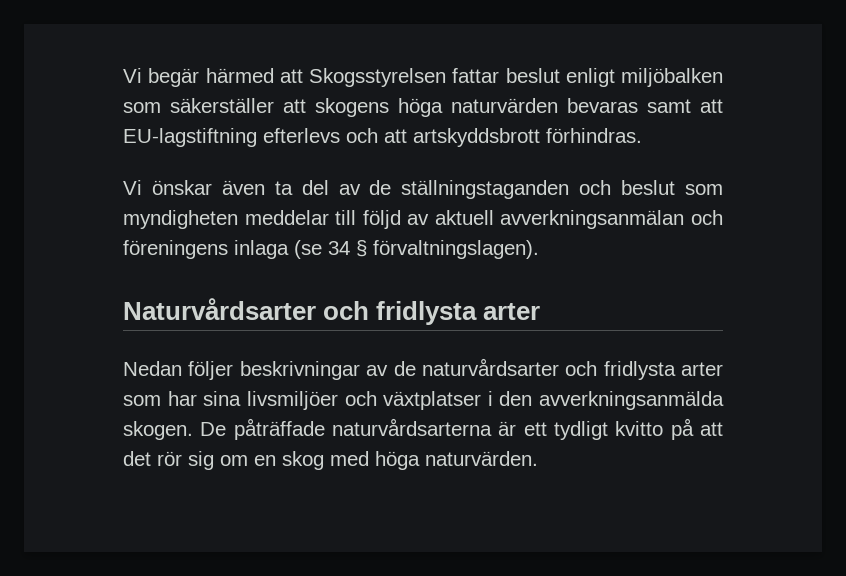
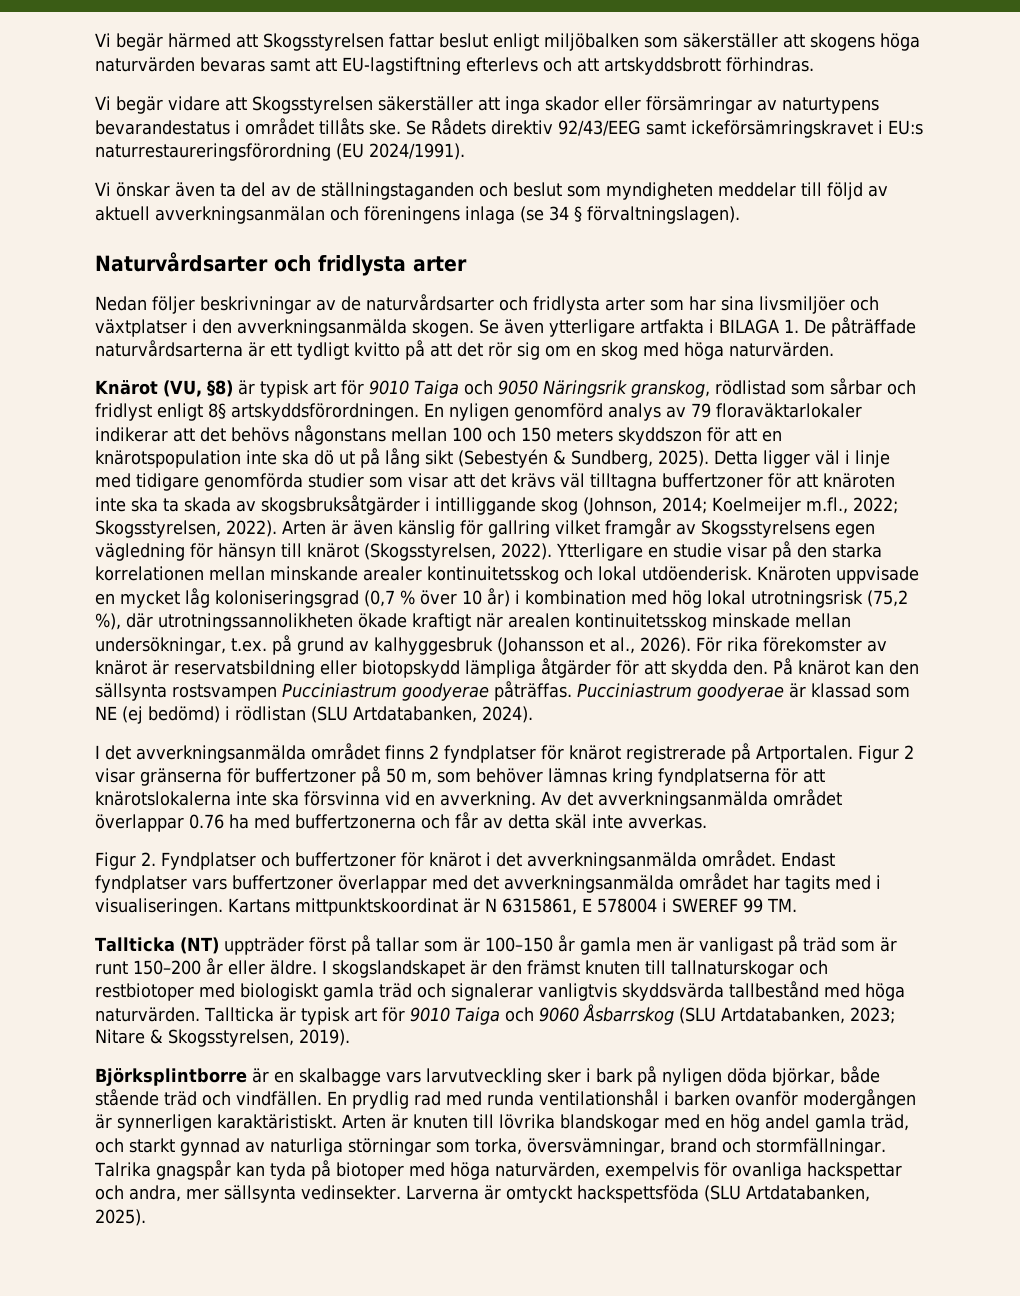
+ Vi begär vidare att Skogsstyrelsen säkerställer att inga skador eller försämringar av naturtypens bevarandestatus i området tillåts ske. Se Rådets direktiv 92/43/EEG samt ickeförsämringskravet i EU:s naturrestaureringsförordning (EU 2024/1991).
- De påträffade naturvårdsarterna är ett tydligt kvitto på att det rör sig om en skog med höga naturvärden.
+ Se även ytterligare artfakta i BILAGA 1. De påträffade naturvårdsarterna är ett tydligt kvitto på att det rör sig om en skog med höga naturvärden.
+ Knärot (VU, §8) är typisk art för 9010 Taiga och 9050 Näringsrik granskog, rödlistad som sårbar och fridlyst enligt 8§ artskyddsförordningen. En nyligen genomförd analys av 79 floraväktarlokaler indikerar att det behövs någonstans mellan 100 och 150 meters skyddszon för att en knärotspopulation inte ska dö ut på lång sikt (Sebestyén & Sundberg, 2025). Detta ligger väl i linje med tidigare genomförda studier som visar att det krävs väl tilltagna buffertzoner för att knäroten inte ska ta skada av skogsbruksåtgärder i intilliggande skog (Johnson, 2014; Koelmeijer m.fl., 2022; Skogsstyrelsen, 2022). Arten är även känslig för gallring vilket framgår av Skogsstyrelsens egen vägledning för hänsyn till knärot (Skogsstyrelsen, 2022). Ytterligare en studie visar på den starka korrelationen mellan minskande arealer kontinuitetsskog och lokal utdöenderisk. Knäroten uppvisade en mycket låg koloniseringsgrad (0,7 % över 10 år) i kombination med hög lokal utrotningsrisk (75,2 %), där utrotningssannolikheten ökade kraftigt när arealen kontinuitetsskog minskade mellan undersökningar, t.ex. på grund av kalhyggesbruk (Johansson et al., 2026). För rika förekomster av knärot är reservatsbildning eller biotopskydd lämpliga åtgärder för att skydda den. På knärot kan den sällsynta rostsvampen Pucciniastrum goodyerae påträffas. Pucciniastrum goodyerae är klassad som NE (ej bedömd) i rödlistan (SLU Artdatabanken, 2024).
+ I det avverkningsanmälda området finns 2 fyndplatser för knärot registrerade på Artportalen. Figur 2 visar gränserna för buffertzoner på 50 m, som behöver lämnas kring fyndplatserna för att knärotslokalerna inte ska försvinna vid en avverkning. Av det avverkningsanmälda området överlappar 0.76 ha med buffertzonerna och får av detta skäl inte avverkas.
+ Figur 2. Fyndplatser och buffertzoner för knärot i det avverkningsanmälda området. Endast fyndplatser vars buffertzoner överlappar med det avverkningsanmälda området har tagits med i visualiseringen. Kartans mittpunktskoordinat är N 6315861, E 578004 i SWEREF 99 TM.
+ Tallticka (NT) uppträder först på tallar som är 100–150 år gamla men är vanligast på träd som är runt 150–200 år eller äldre. I skogslandskapet är den främst knuten till tallnaturskogar och restbiotoper med biologiskt gamla träd och signalerar vanligtvis skyddsvärda tallbestånd med höga naturvärden. Tallticka är typisk art för 9010 Taiga och 9060 Åsbarrskog (SLU Artdatabanken, 2023; Nitare & Skogsstyrelsen, 2019).
+ Björksplintborre är en skalbagge vars larvutveckling sker i bark på nyligen döda björkar, både stående träd och vindfällen. En prydlig rad med runda ventilationshål i barken ovanför modergången är synnerligen karaktäristiskt. Arten är knuten till lövrika blandskogar med en hög andel gamla träd, och starkt gynnad av naturliga störningar som torka, översvämningar, brand och stormfällningar. Talrika gnagspår kan tyda på biotoper med höga naturvärden, exempelvis för ovanliga hackspettar och andra, mer sällsynta vedinsekter. Larverna är omtyckt hackspettsföda (SLU Artdatabanken, 2025).

